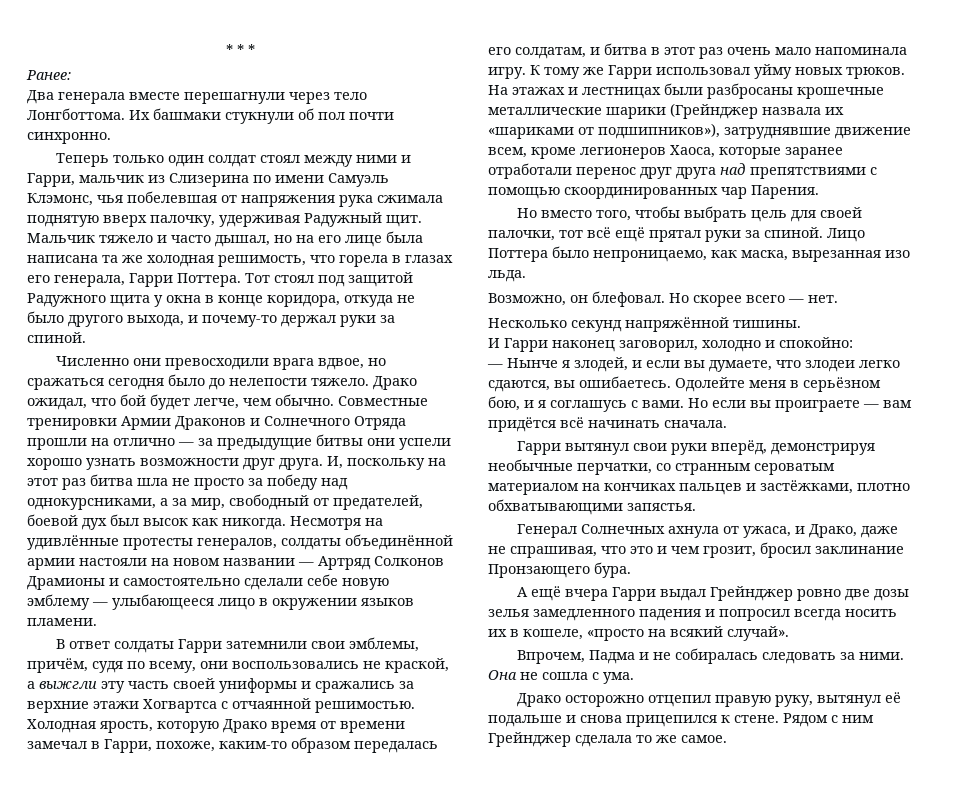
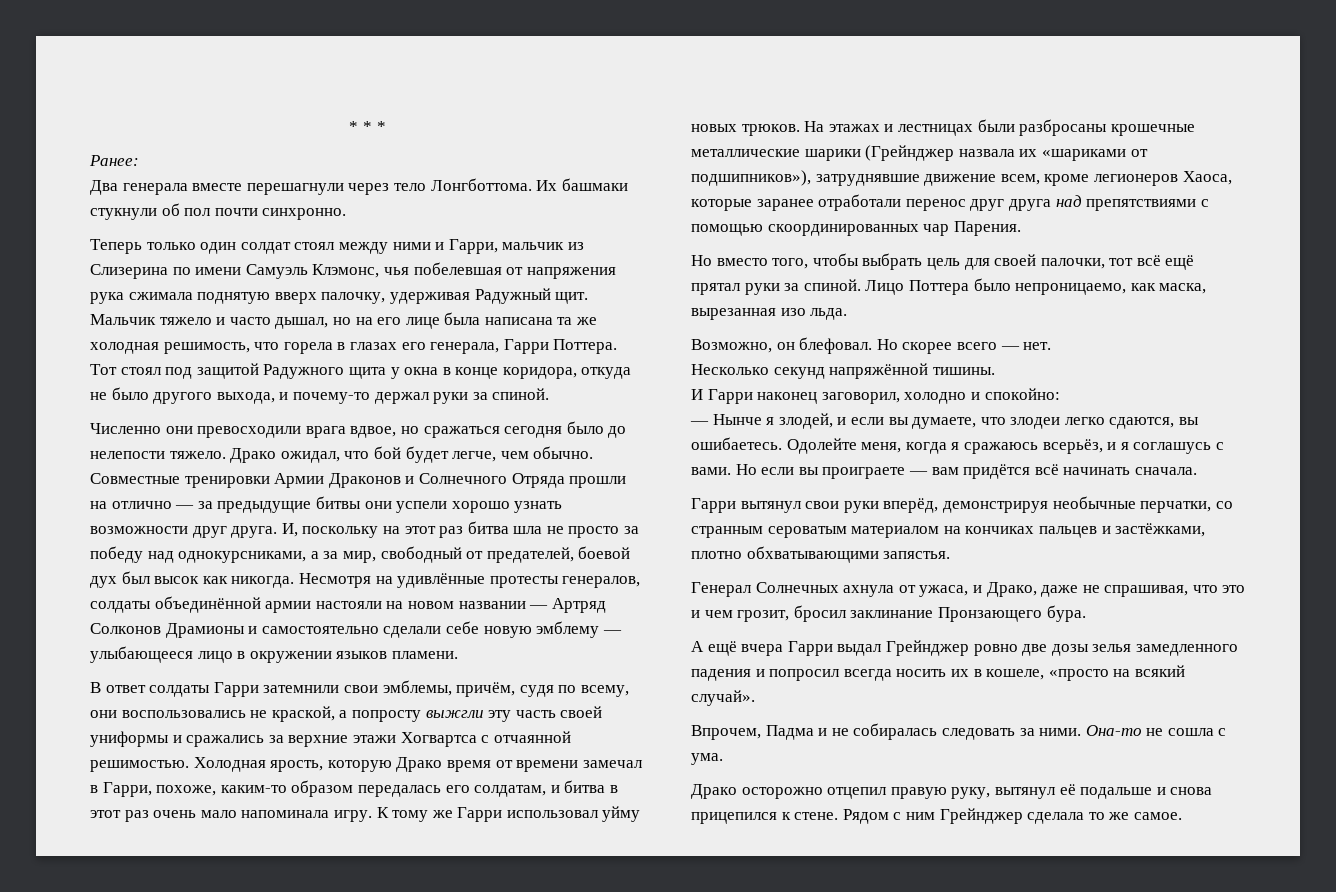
- В ответ солдаты Гарри затемнили свои эмблемы, причём, судя по всему, они воспользовались не краской, а выжгли эту часть своей униформы и сражались за верхние этажи Хогвартса с отчаянной решимостью.
+ В ответ солдаты Гарри затемнили свои эмблемы, причём, судя по всему, они воспользовались не краской, а попросту выжгли эту часть своей униформы и сражались за верхние этажи Хогвартса с отчаянной решимостью.
- Одолейте меня в серьёзном бою, и я соглашусь с вами.
+ Одолейте меня, когда я сражаюсь всерьёз, и я соглашусь с вами.
- Она не сошла с ума.
+ Она-то не сошла с ума.

